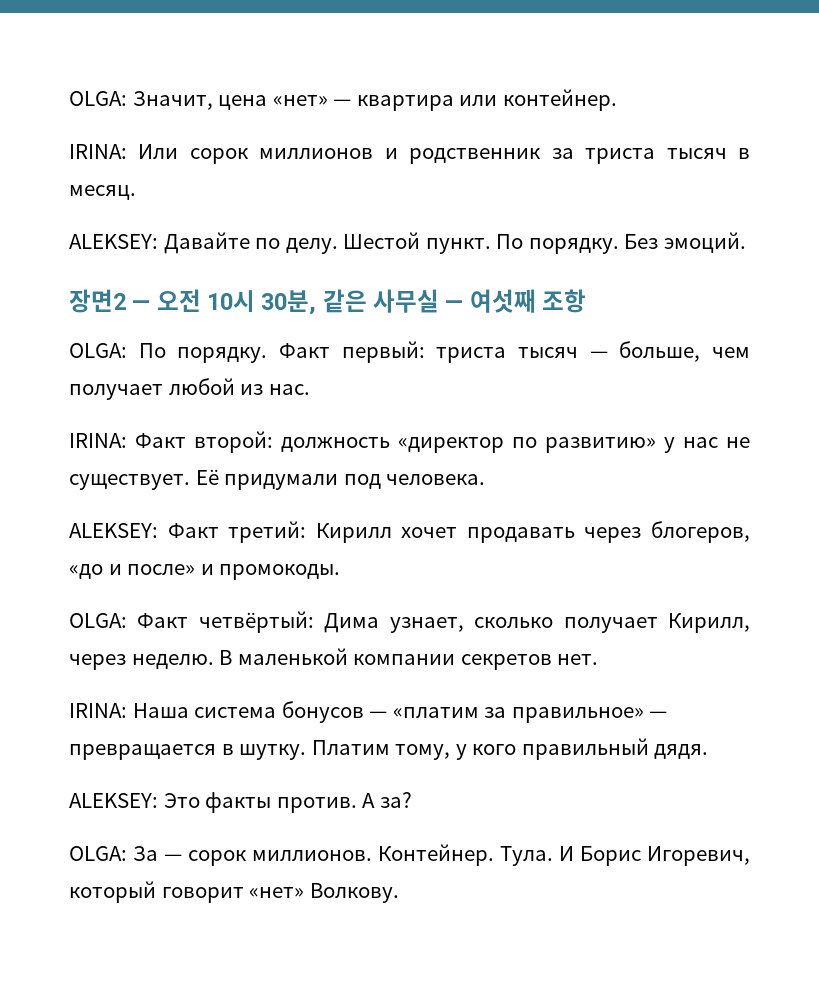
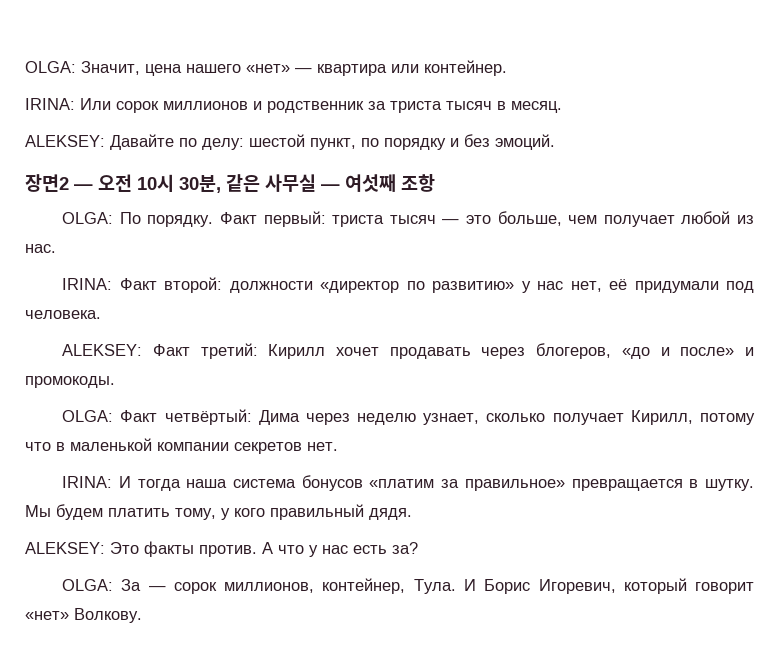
- OLGA: Значит, цена «нет» — квартира или контейнер.
+ OLGA: Значит, цена нашего «нет» — квартира или контейнер.
- ALEKSEY: Давайте по делу. Шестой пункт. По порядку. Без эмоций.
+ ALEKSEY: Давайте по делу: шестой пункт, по порядку и без эмоций.
- Факт первый: триста тысяч — больше, чем получает любой из нас.
+ Факт первый: триста тысяч — это больше, чем получает любой из нас.
- IRINA: Факт второй: должность «директор по развитию» у нас не существует. Её придумали под человека.
+ IRINA: Факт второй: должности «директор по развитию» у нас нет, её придумали под человека.
- OLGA: Факт четвёртый: Дима узнает, сколько получает Кирилл, через неделю. В маленькой компании секретов нет.
+ OLGA: Факт четвёртый: Дима через неделю узнает, сколько получает Кирилл, потому что в маленькой компании секретов нет.
- IRINA: Наша система бонусов — «платим за правильное» — превращается в шутку.
+ IRINA: И тогда наша система бонусов «платим за правильное» превращается в шутку.
- Платим тому, у кого правильный дядя.
+ Мы будем платить тому, у кого правильный дядя.
- А за?
+ А что у нас есть за?
- OLGA: За — сорок миллионов. Контейнер. Тула.
+ OLGA: За — сорок миллионов, контейнер, Тула.

